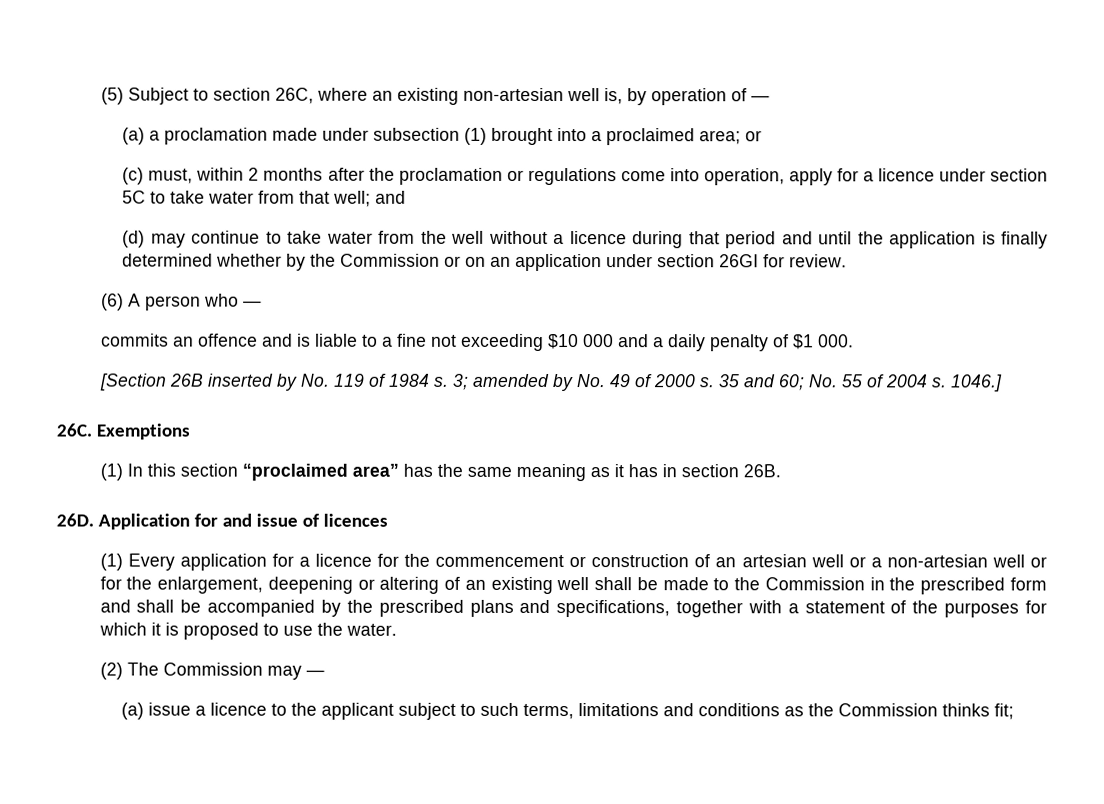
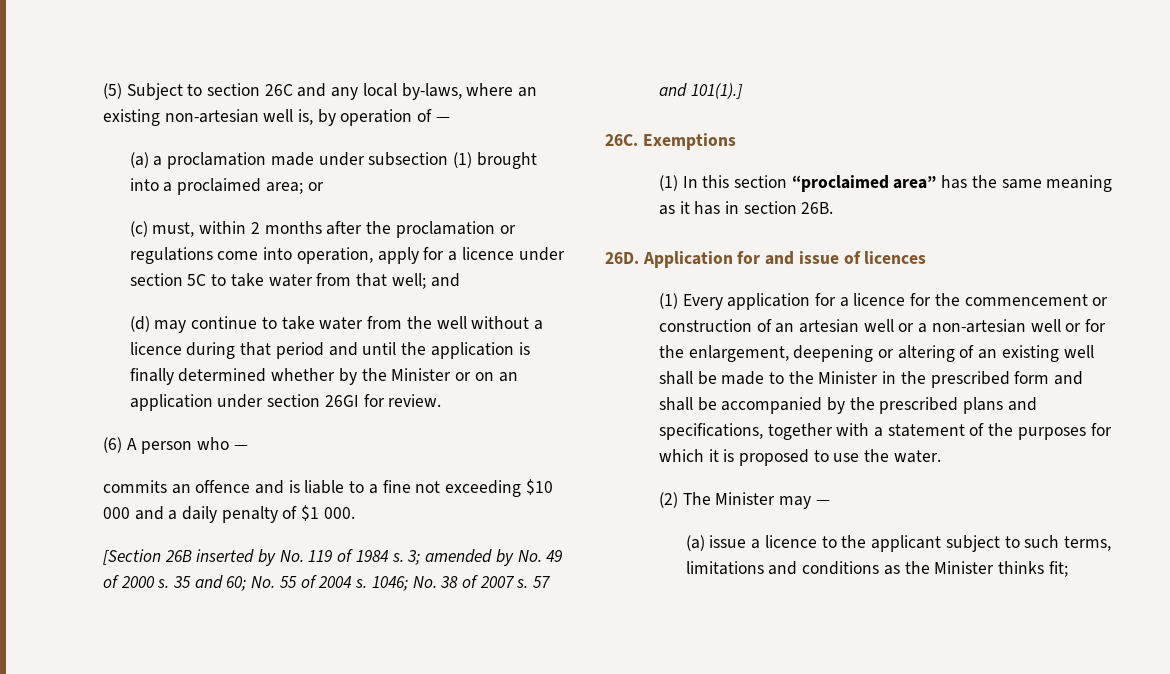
- (5) Subject to section 26C, where an existing non-artesian well is, by operation of —
+ (5) Subject to section 26C and any local by-laws, where an existing non-artesian well is, by operation of —
- (d) may continue to take water from the well without a licence during that period and until the application is finally determined whether by the Commission or on an application under section 26GI for review.
+ (d) may continue to take water from the well without a licence during that period and until the application is finally determined whether by the Minister or on an application under section 26GI for review.
- 1046.]
+ 1046; No. 38 of 2007 s. 57 and 101(1).]
- (1) Every application for a licence for the commencement or construction of an artesian well or a non-artesian well or for the enlargement, deepening or altering of an existing well shall be made to the Commission in the prescribed form and shall be accompanied by the prescribed plans and specifications, together with a statement of the purposes for which it is proposed to use the water.
+ (1) Every application for a licence for the commencement or construction of an artesian well or a non-artesian well or for the enlargement, deepening or altering of an existing well shall be made to the Minister in the prescribed form and shall be accompanied by the prescribed plans and specifications, together with a statement of the purposes for which it is proposed to use the water.
- (2) The Commission may —
+ (2) The Minister may —
- (a) issue a licence to the applicant subject to such terms, limitations and conditions as the Commission thinks fit;
+ (a) issue a licence to the applicant subject to such terms, limitations and conditions as the Minister thinks fit;

